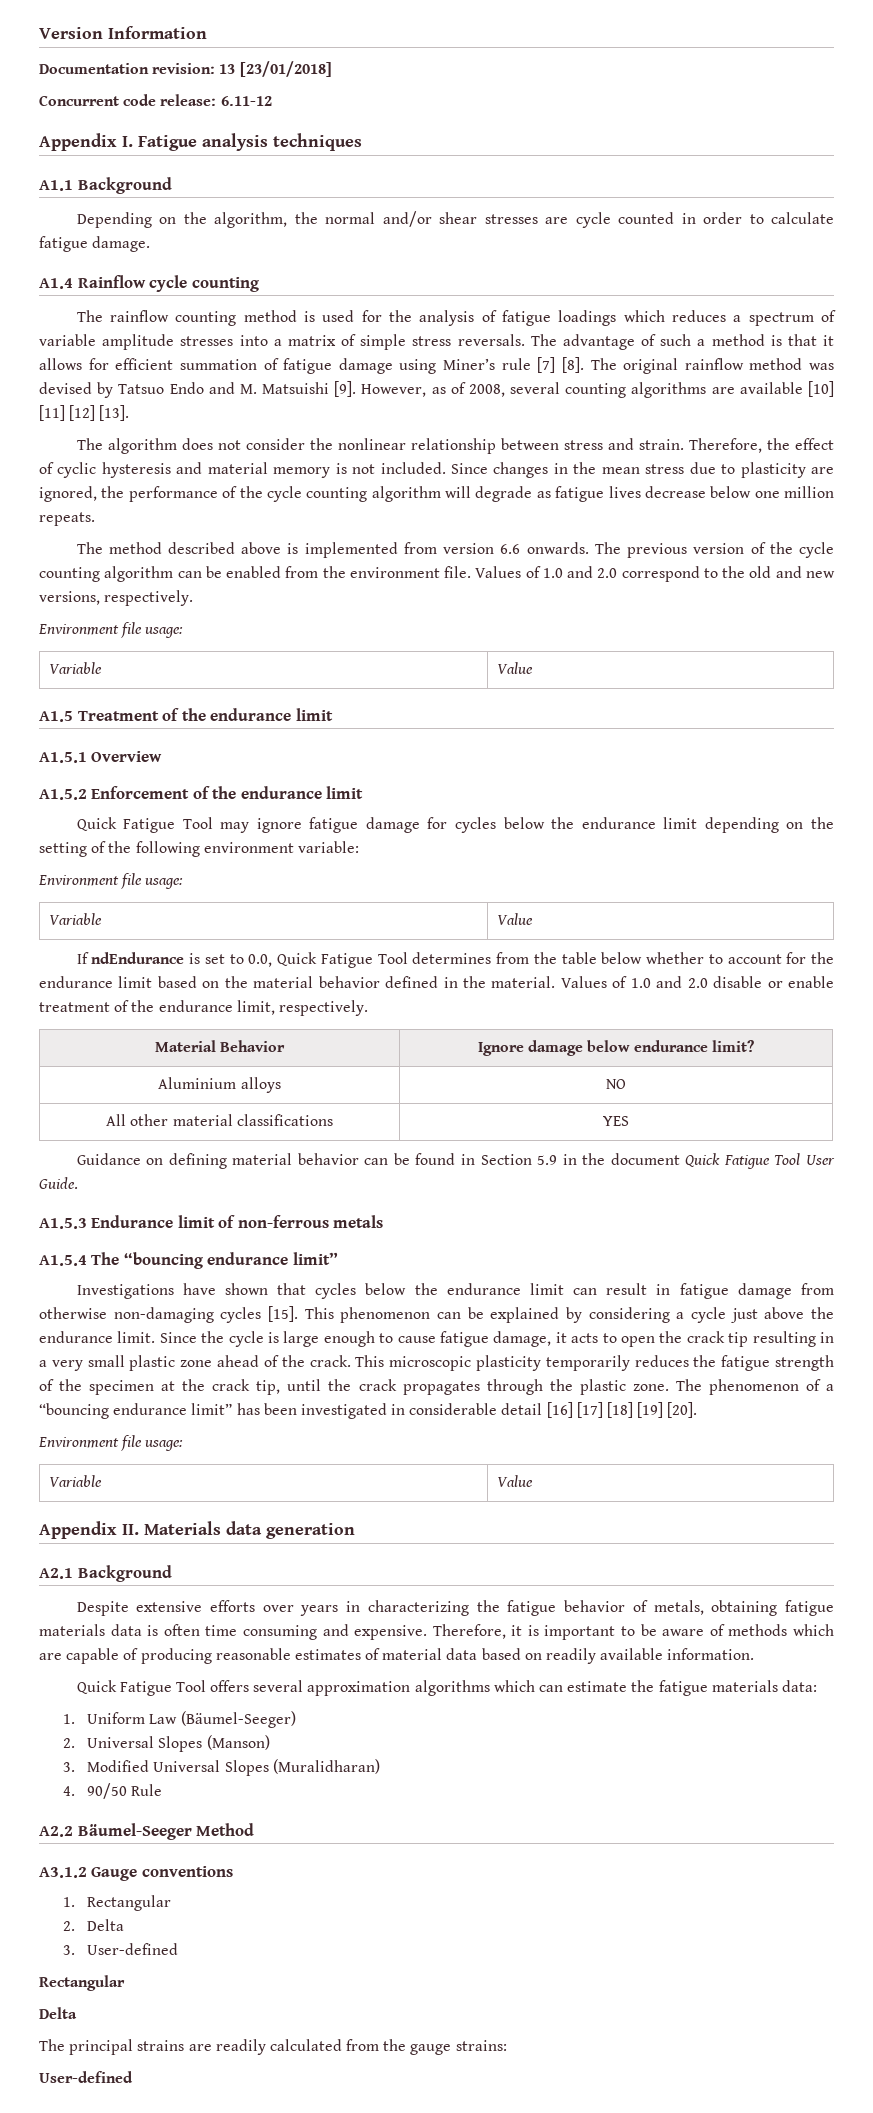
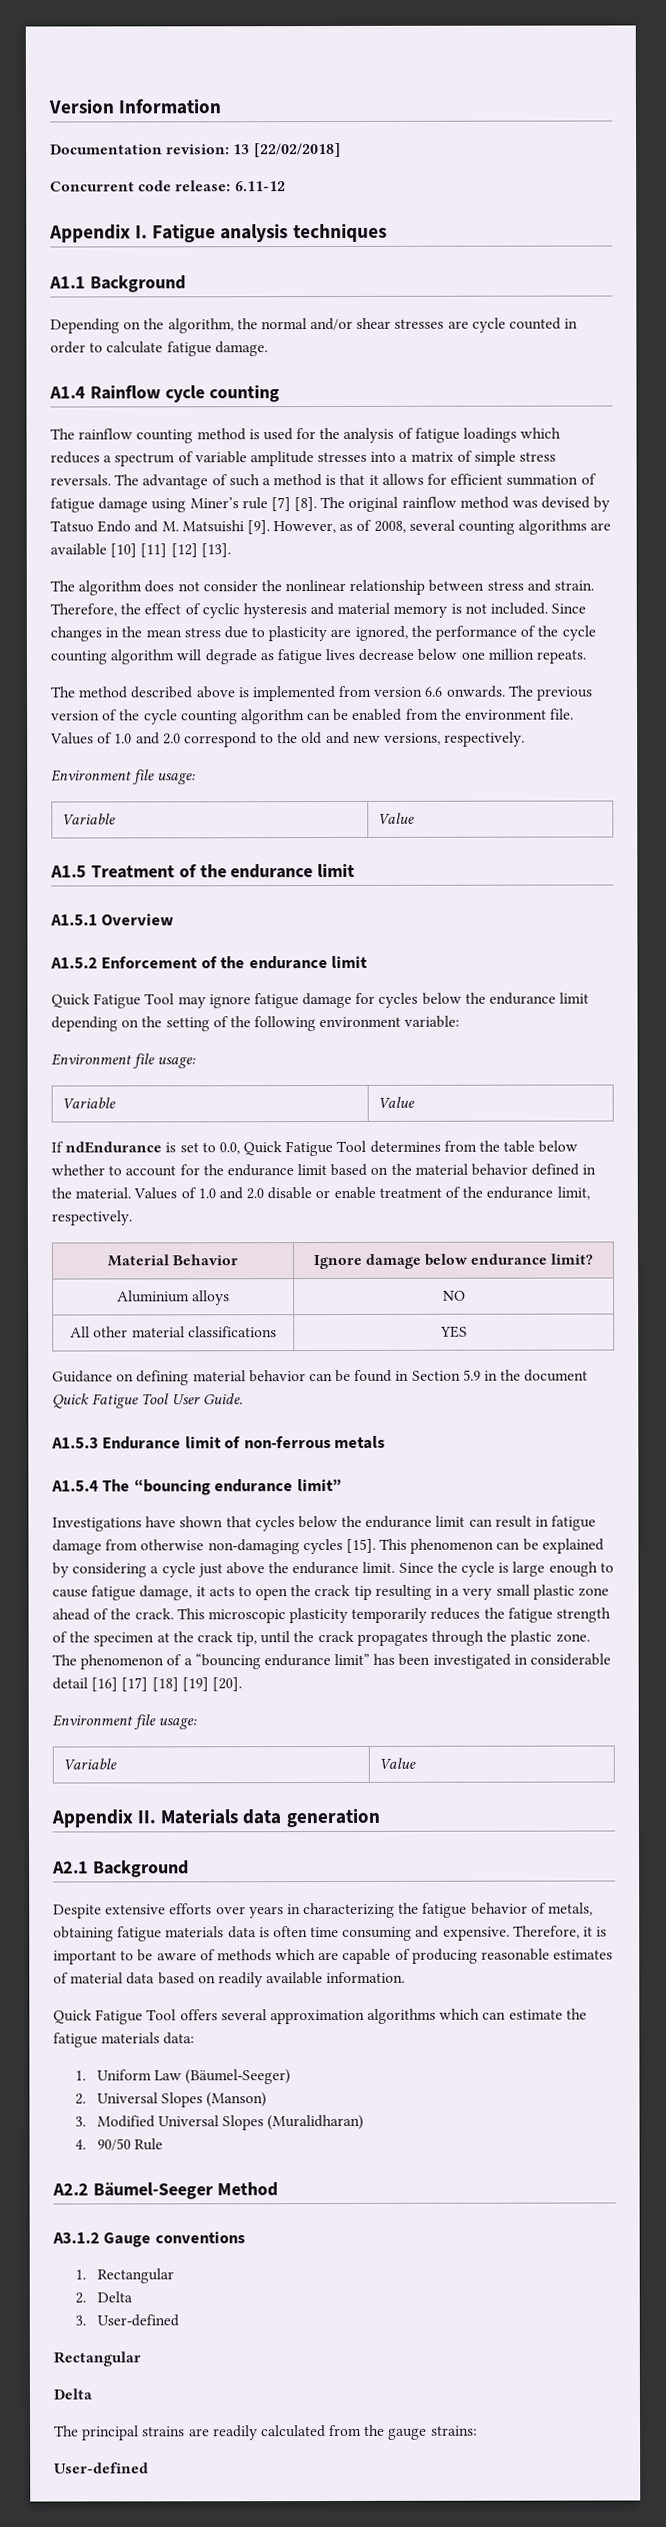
- Documentation revision: 13 [23/01/2018]
+ Documentation revision: 13 [22/02/2018]

